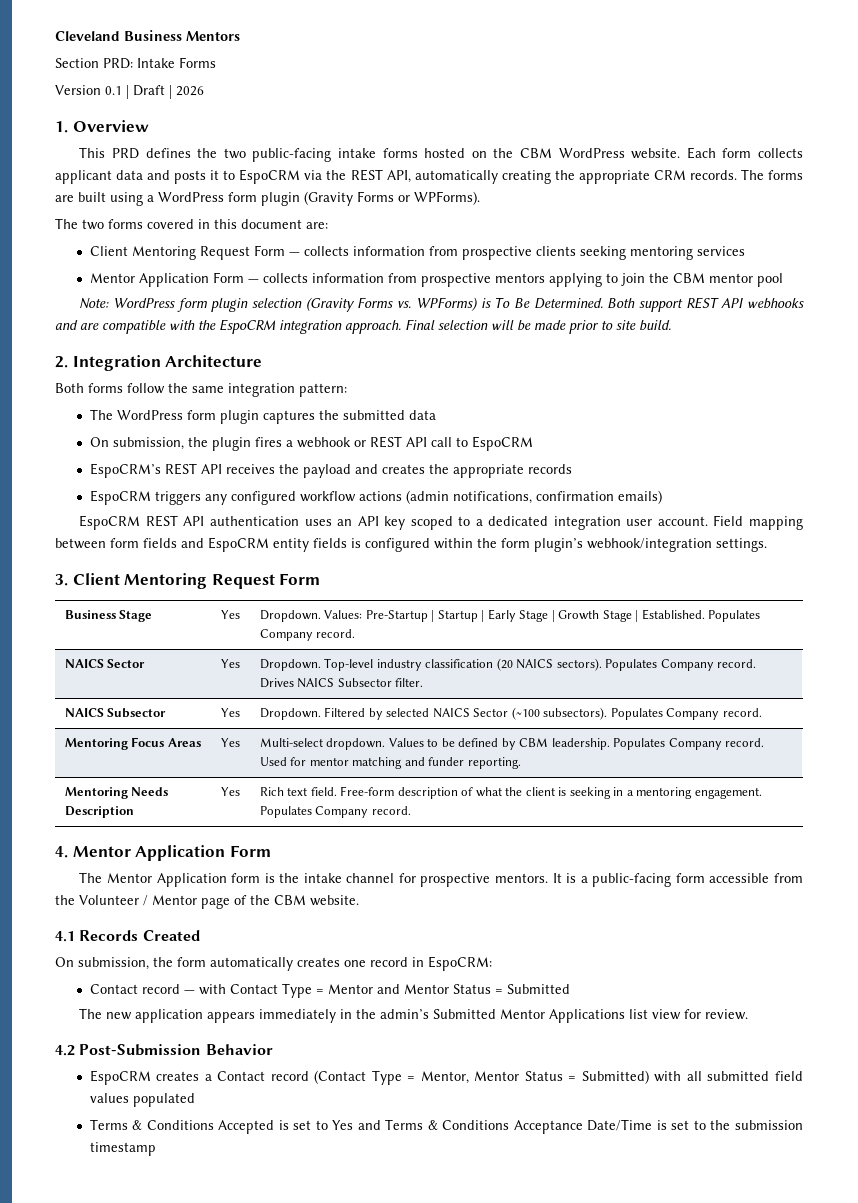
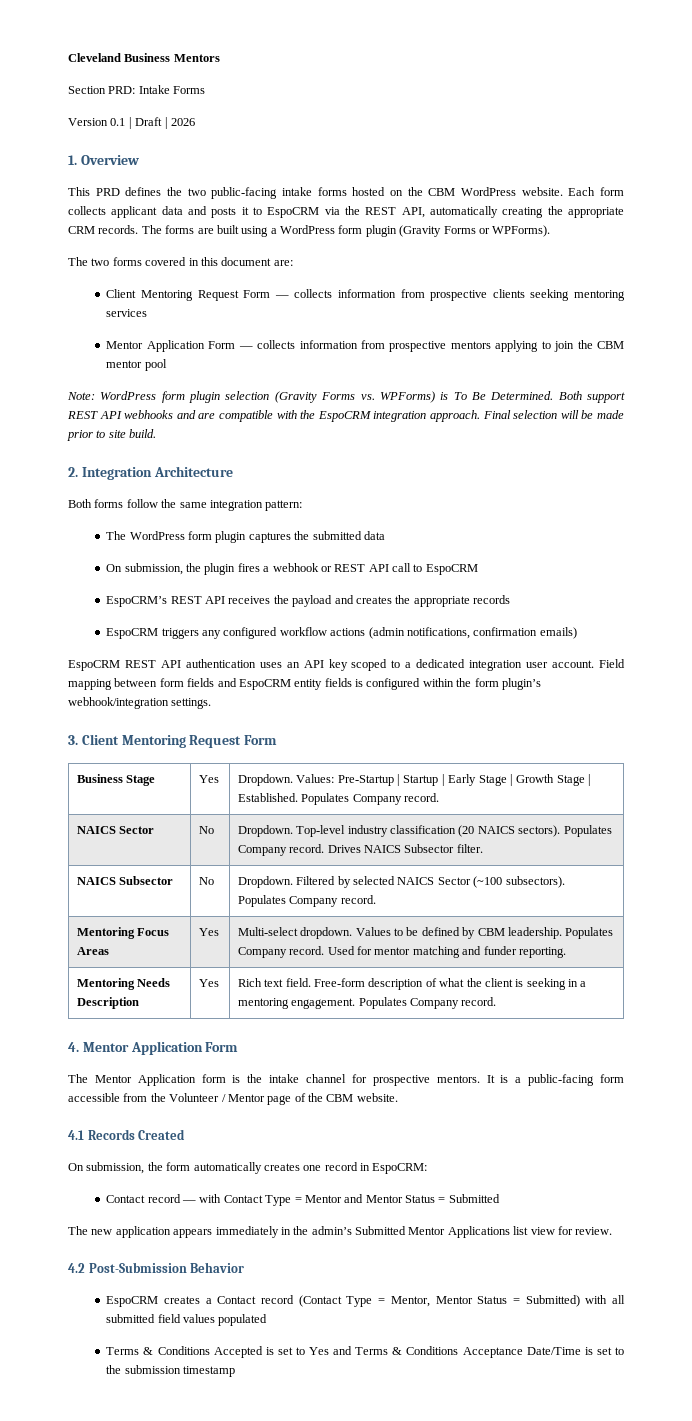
- NAICS Sector | Yes | Dropdown. Top-level industry classification (20 NAICS sectors). Populates Company record. Drives NAICS Subsector filter.
+ NAICS Sector | No | Dropdown. Top-level industry classification (20 NAICS sectors). Populates Company record. Drives NAICS Subsector filter.
- NAICS Subsector | Yes | Dropdown. Filtered by selected NAICS Sector (~100 subsectors). Populates Company record.
+ NAICS Subsector | No | Dropdown. Filtered by selected NAICS Sector (~100 subsectors). Populates Company record.

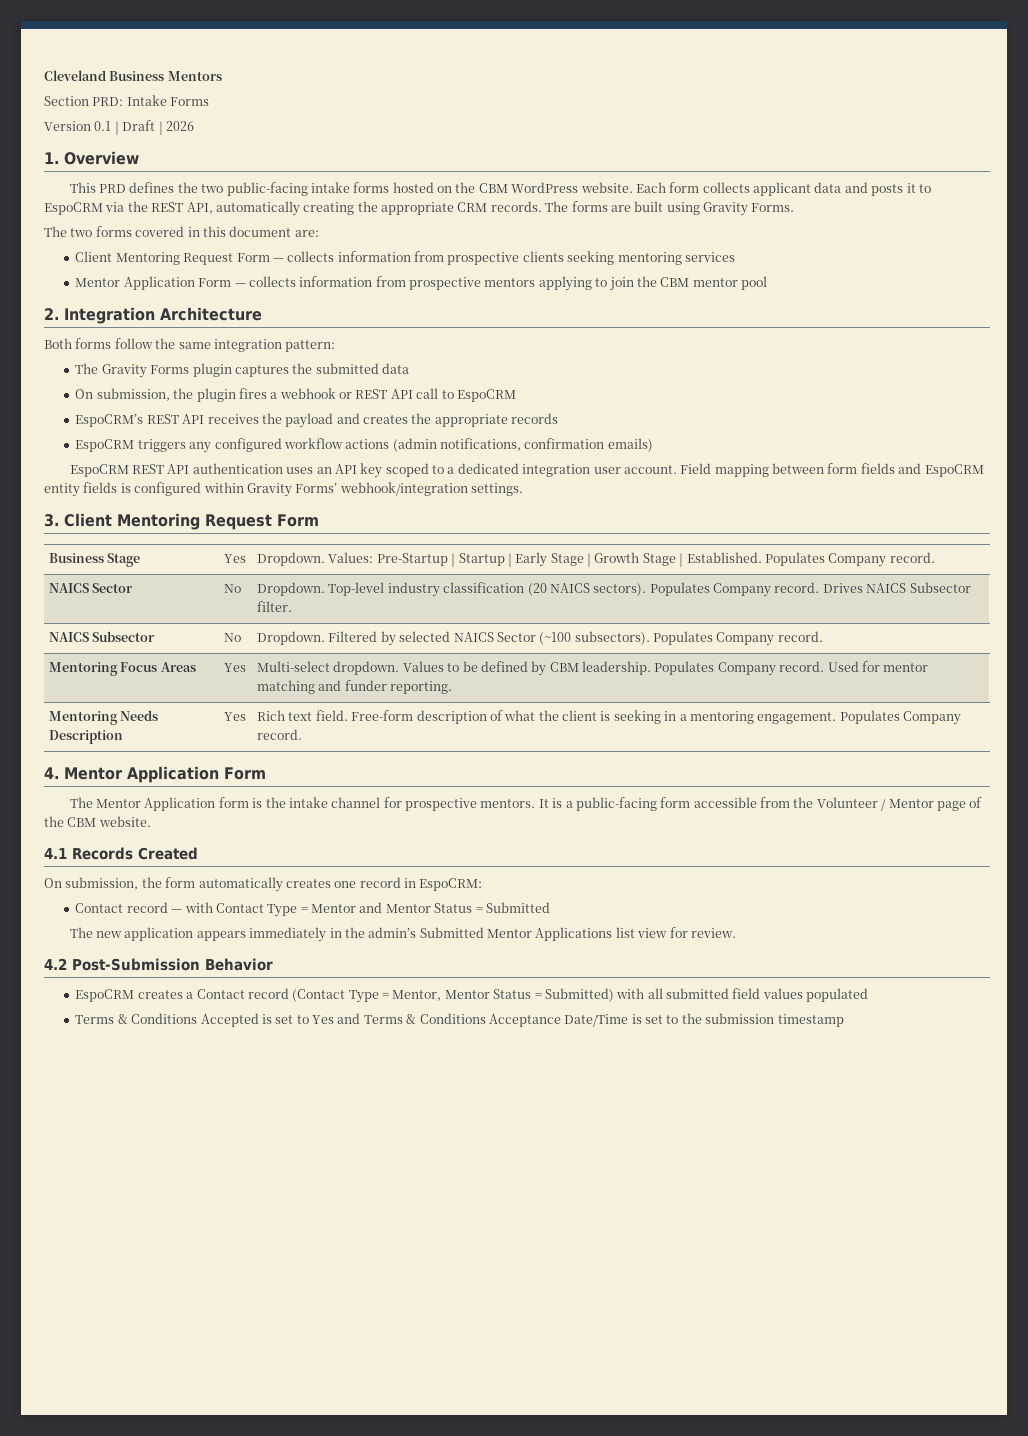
- The forms are built using a WordPress form plugin (Gravity Forms or WPForms).
+ The forms are built using Gravity Forms.
- Note: WordPress form plugin selection (Gravity Forms vs. WPForms) is To Be Determined. Both support REST API webhooks and are compatible with the EspoCRM integration approach. Final selection will be made prior to site build.
- The WordPress form plugin captures the submitted data
+ The Gravity Forms plugin captures the submitted data
- Field mapping between form fields and EspoCRM entity fields is configured within the form plugin’s webhook/integration settings.
+ Field mapping between form fields and EspoCRM entity fields is configured within Gravity Forms’ webhook/integration settings.

